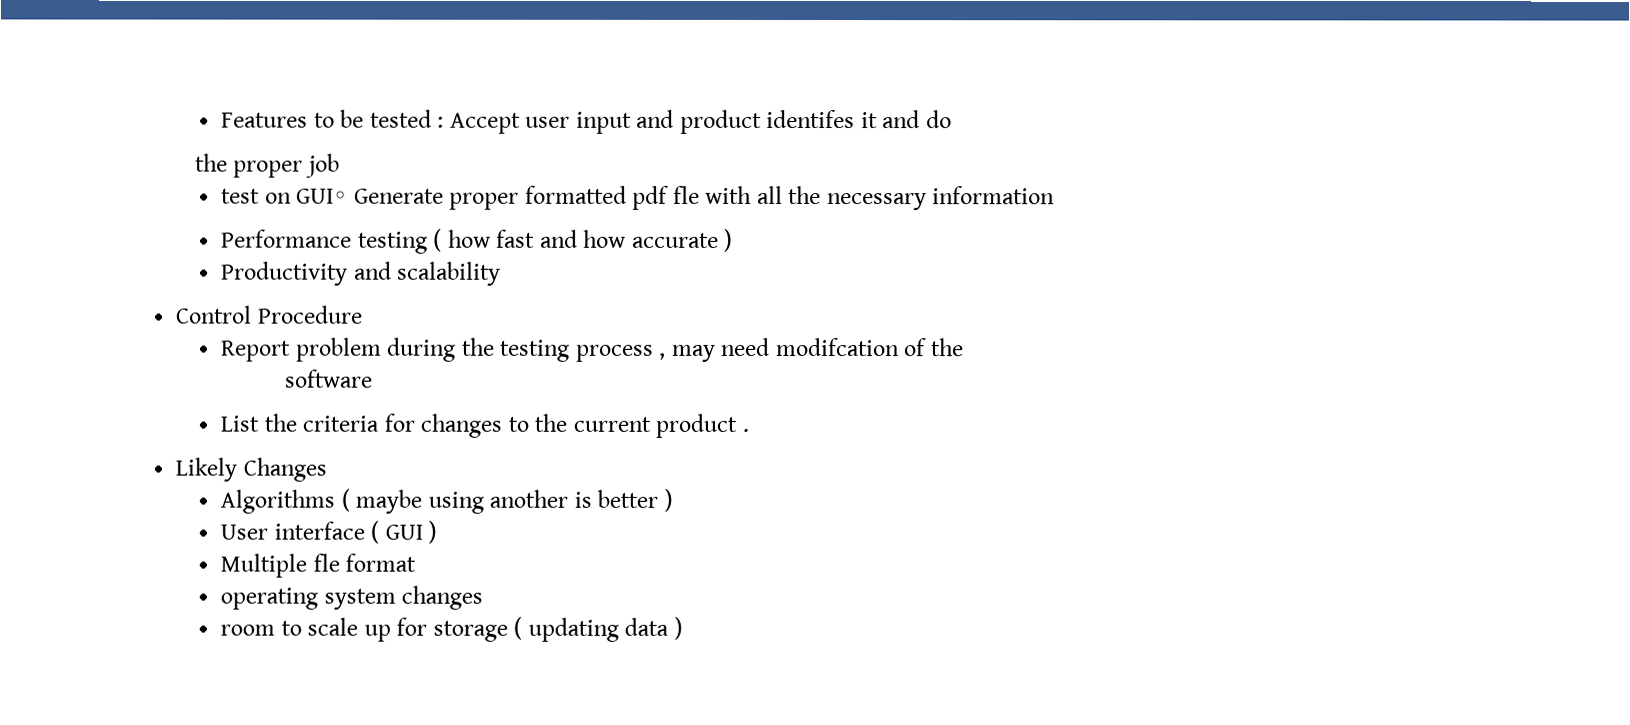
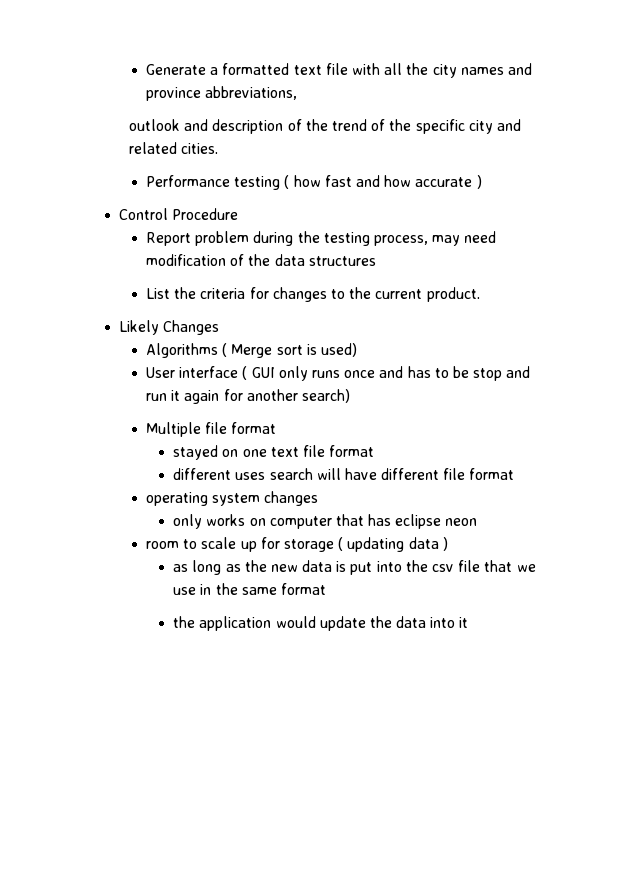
- Features to be tested : Accept user input and product identifes it and do
- the proper job
- test on GUI◦ Generate proper formatted pdf fle with all the necessary information
+ Generate a formatted text file with all the city names and province abbreviations,
+ outlook and description of the trend of the specific city and related cities.
- Productivity and scalability
- Report problem during the testing process , may need modifcation of the
- software
+ Report problem during the testing process, may need modification of the data structures
- List the criteria for changes to the current product .
+ List the criteria for changes to the current product.
- Algorithms ( maybe using another is better )
- User interface ( GUI )
- Multiple fle format
+ Algorithms ( Merge sort is used)
+ User interface ( GUI only runs once and has to be stop and run it again for another search)
+ Multiple file format
+ stayed on one text file format
+ different uses search will have different file format
  operating system changes
+ only works on computer that has eclipse neon
+ as long as the new data is put into the csv file that we use in the same format
+ the application would update the data into it

